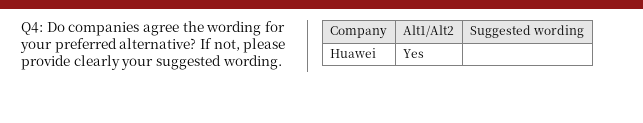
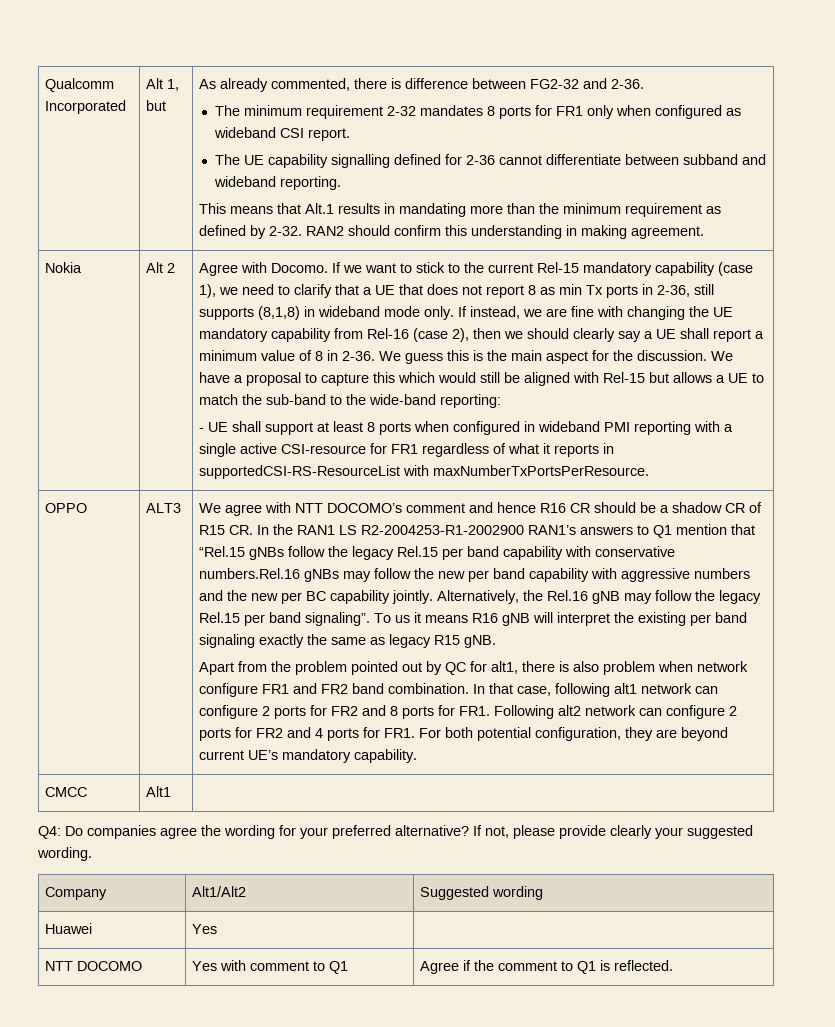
+ Qualcomm Incorporated | Alt 1, but | As already commented, there is difference between FG2-32 and 2-36.
+ The minimum requirement 2-32 mandates 8 ports for FR1 only when configured as wideband CSI report.
+ The UE capability signalling defined for 2-36 cannot differentiate between subband and wideband reporting.
+ This means that Alt.1 results in mandating more than the minimum requirement as defined by 2-32. RAN2 should confirm this understanding in making agreement.
+ Nokia | Alt 2 | Agree with Docomo. If we want to stick to the current Rel-15 mandatory capability (case 1), we need to clarify that a UE that does not report 8 as min Tx ports in 2-36, still supports (8,1,8) in wideband mode only. If instead, we are fine with changing the UE mandatory capability from Rel-16 (case 2), then we should clearly say a UE shall report a minimum value of 8 in 2-36. We guess this is the main aspect for the discussion. We have a proposal to capture this which would still be aligned with Rel-15 but allows a UE to match the sub-band to the wide-band reporting:
+ - UE shall support at least 8 ports when configured in wideband PMI reporting with a single active CSI-resource for FR1 regardless of what it reports in supportedCSI-RS-ResourceList with maxNumberTxPortsPerResource.
+ OPPO | ALT3 | We agree with NTT DOCOMO’s comment and hence R16 CR should be a shadow CR of R15 CR. In the RAN1 LS R2-2004253-R1-2002900 RAN1’s answers to Q1 mention that “Rel.15 gNBs follow the legacy Rel.15 per band capability with conservative numbers.Rel.16 gNBs may follow the new per band capability with aggressive numbers and the new per BC capability jointly. Alternatively, the Rel.16 gNB may follow the legacy Rel.15 per band signaling”. To us it means R16 gNB will interpret the existing per band signaling exactly the same as legacy R15 gNB.
+ Apart from the problem pointed out by QC for alt1, there is also problem when network configure FR1 and FR2 band combination. In that case, following alt1 network can configure 2 ports for FR2 and 8 ports for FR1. Following alt2 network can configure 2 ports for FR2 and 4 ports for FR1. For both potential configuration, they are beyond current UE’s mandatory capability.
+ CMCC | Alt1 |
+ NTT DOCOMO | Yes with comment to Q1 | Agree if the comment to Q1 is reflected.

